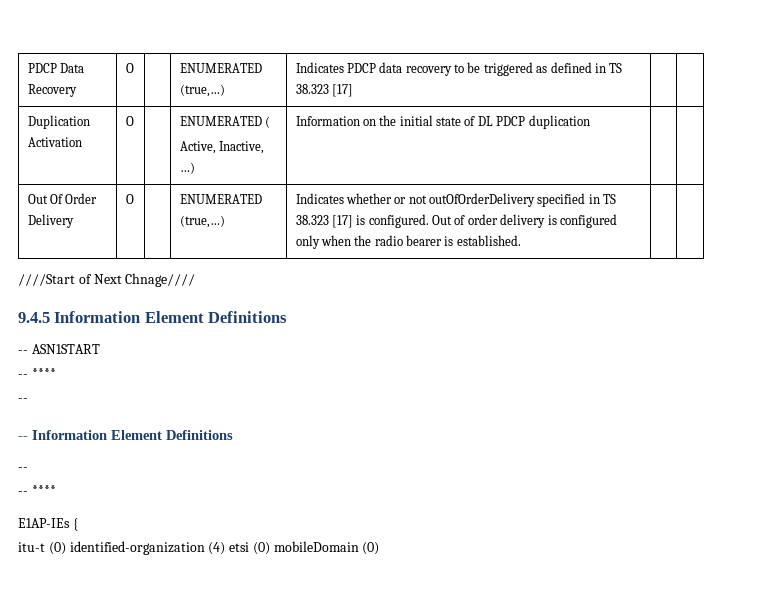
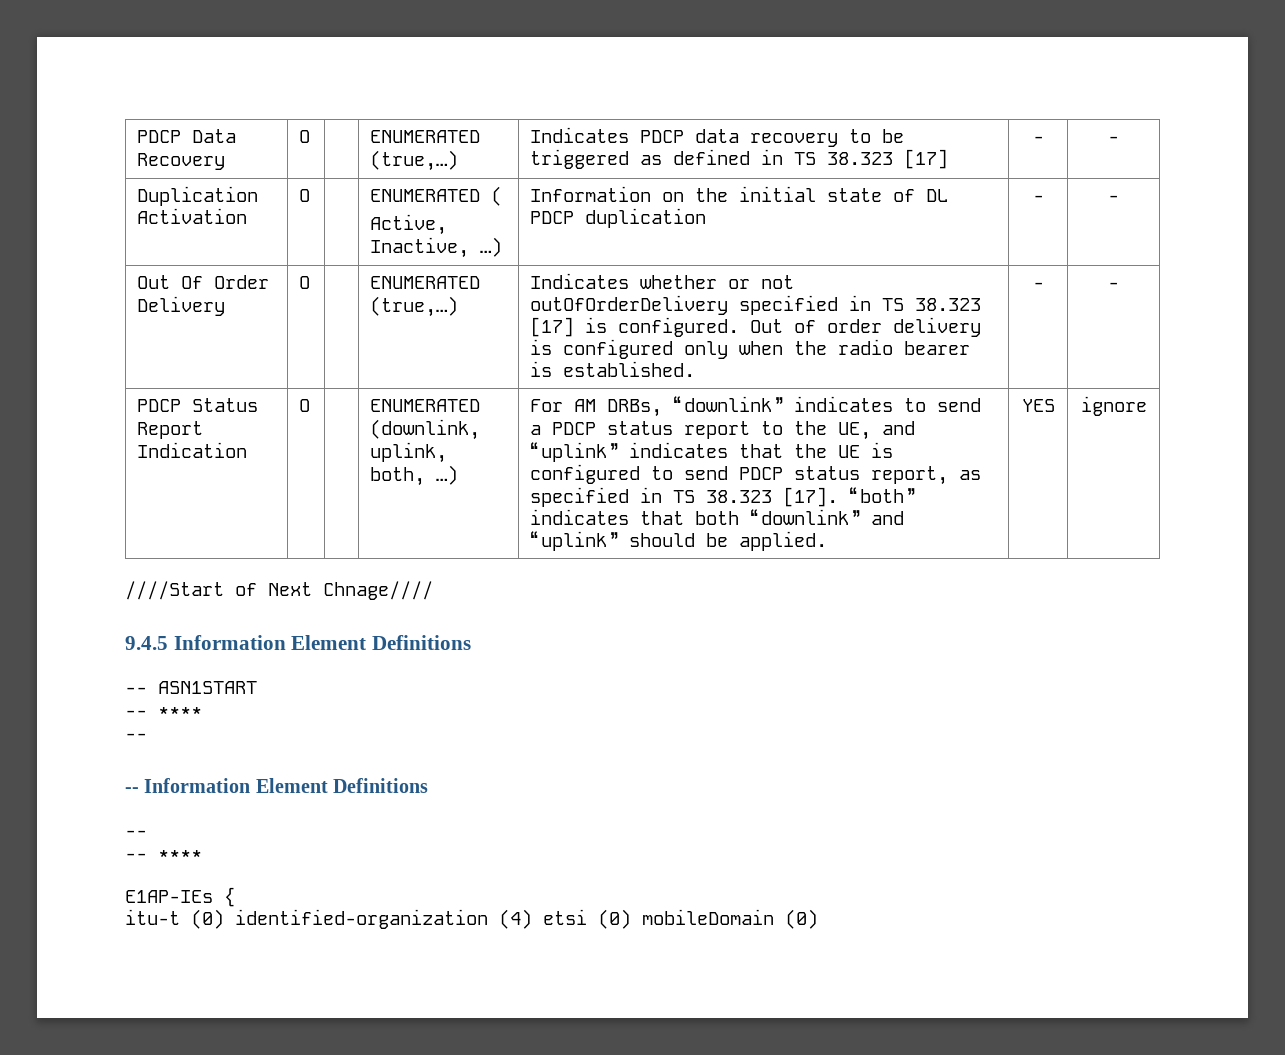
- PDCP Data Recovery | O | | ENUMERATED (true,…) | Indicates PDCP data recovery to be triggered as defined in TS 38.323 [17] | |
+ PDCP Data Recovery | O | | ENUMERATED (true,…) | Indicates PDCP data recovery to be triggered as defined in TS 38.323 [17] | - | -
  Duplication Activation | O | | ENUMERATED (
- Active, Inactive, …) | Information on the initial state of DL PDCP duplication | |
+ Active, Inactive, …) | Information on the initial state of DL PDCP duplication | - | -
- Out Of Order Delivery | O | | ENUMERATED (true,…) | Indicates whether or not outOfOrderDelivery specified in TS 38.323 [17] is configured. Out of order delivery is configured only when the radio bearer is established. | |
+ Out Of Order Delivery | O | | ENUMERATED (true,…) | Indicates whether or not outOfOrderDelivery specified in TS 38.323 [17] is configured. Out of order delivery is configured only when the radio bearer is established. | - | -
+ PDCP Status Report Indication | O | | ENUMERATED (downlink, uplink, both, …) | For AM DRBs, “downlink” indicates to send a PDCP status report to the UE, and “uplink” indicates that the UE is configured to send PDCP status report, as specified in TS 38.323 [17]. “both” indicates that both “downlink” and “uplink” should be applied. | YES | ignore

